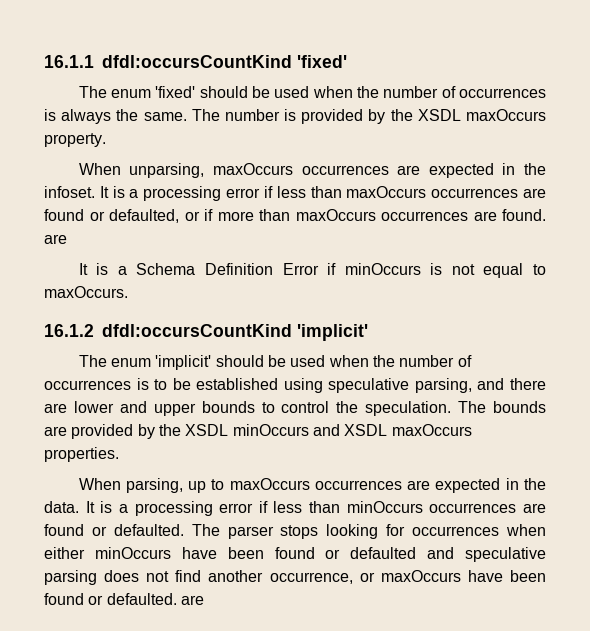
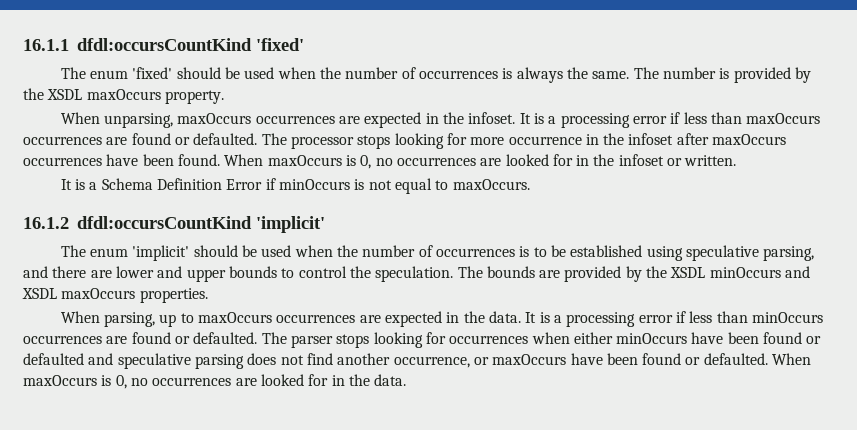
- It is a processing error if less than maxOccurs occurrences are found or defaulted, or if more than maxOccurs occurrences are found. are
+ It is a processing error if less than maxOccurs occurrences are found or defaulted. The processor stops looking for more occurrence in the infoset after maxOccurs occurrences have been found. When maxOccurs is 0, no occurrences are looked for in the infoset or written.
- The parser stops looking for occurrences when either minOccurs have been found or defaulted and speculative parsing does not find another occurrence, or maxOccurs have been found or defaulted. are
+ The parser stops looking for occurrences when either minOccurs have been found or defaulted and speculative parsing does not find another occurrence, or maxOccurs have been found or defaulted. When maxOccurs is 0, no occurrences are looked for in the data.

